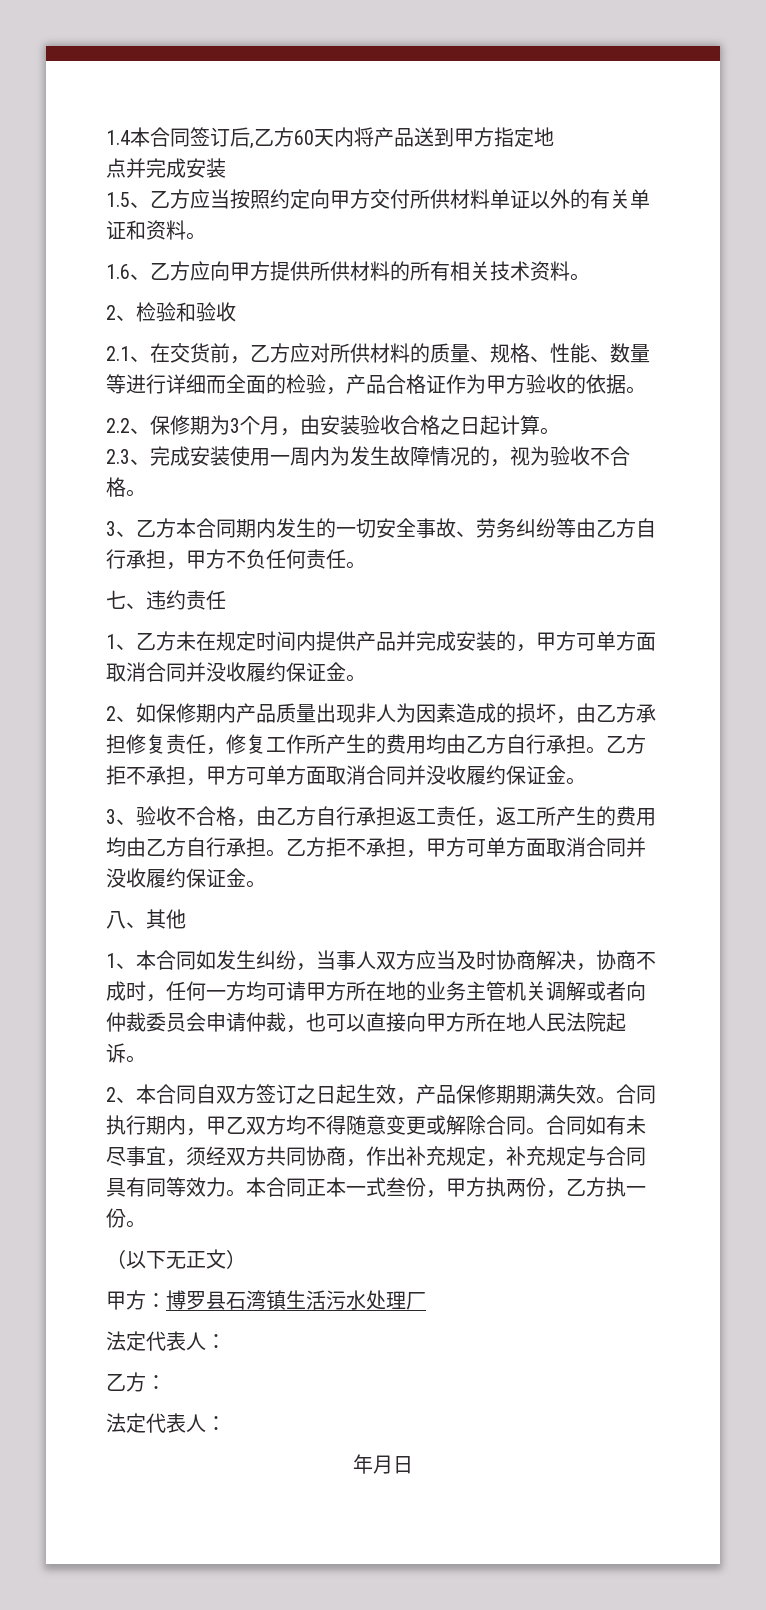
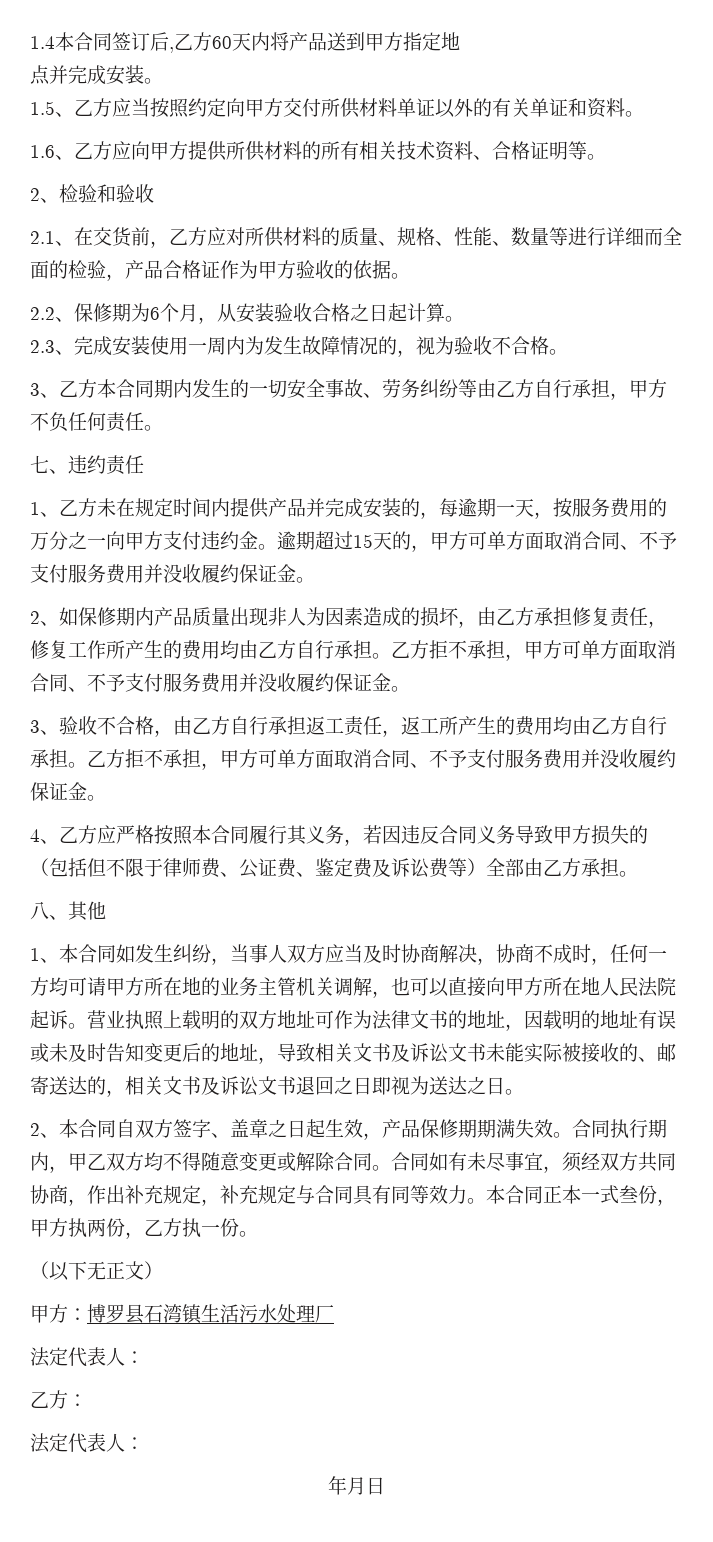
- 点并完成安装
+ 点并完成安装。
- 1.6、乙方应向甲方提供所供材料的所有相关技术资料。
+ 1.6、乙方应向甲方提供所供材料的所有相关技术资料、合格证明等。
- 2.2、保修期为3个月，由安装验收合格之日起计算。
+ 2.2、保修期为6个月，从安装验收合格之日起计算。
- 1、乙方未在规定时间内提供产品并完成安装的，甲方可单方面取消合同并没收履约保证金。
+ 1、乙方未在规定时间内提供产品并完成安装的，每逾期一天，按服务费用的万分之一向甲方支付违约金。逾期超过15天的，甲方可单方面取消合同、不予支付服务费用并没收履约保证金。
- 2、如保修期内产品质量出现非人为因素造成的损坏，由乙方承担修复责任，修复工作所产生的费用均由乙方自行承担。乙方拒不承担，甲方可单方面取消合同并没收履约保证金。
+ 2、如保修期内产品质量出现非人为因素造成的损坏，由乙方承担修复责任，修复工作所产生的费用均由乙方自行承担。乙方拒不承担，甲方可单方面取消合同、不予支付服务费用并没收履约保证金。
- 3、验收不合格，由乙方自行承担返工责任，返工所产生的费用均由乙方自行承担。乙方拒不承担，甲方可单方面取消合同并没收履约保证金。
+ 3、验收不合格，由乙方自行承担返工责任，返工所产生的费用均由乙方自行承担。乙方拒不承担，甲方可单方面取消合同、不予支付服务费用并没收履约保证金。
+ 4、乙方应严格按照本合同履行其义务，若因违反合同义务导致甲方损失的（包括但不限于律师费、公证费、鉴定费及诉讼费等）全部由乙方承担。
- 1、本合同如发生纠纷，当事人双方应当及时协商解决，协商不成时，任何一方均可请甲方所在地的业务主管机关调解或者向仲裁委员会申请仲裁，也可以直接向甲方所在地人民法院起诉。
+ 1、本合同如发生纠纷，当事人双方应当及时协商解决，协商不成时，任何一方均可请甲方所在地的业务主管机关调解，也可以直接向甲方所在地人民法院起诉。营业执照上载明的双方地址可作为法律文书的地址，因载明的地址有误或未及时告知变更后的地址，导致相关文书及诉讼文书未能实际被接收的、邮寄送达的，相关文书及诉讼文书退回之日即视为送达之日。
- 2、本合同自双方签订之日起生效，产品保修期期满失效。
+ 2、本合同自双方签字、盖章之日起生效，产品保修期期满失效。

